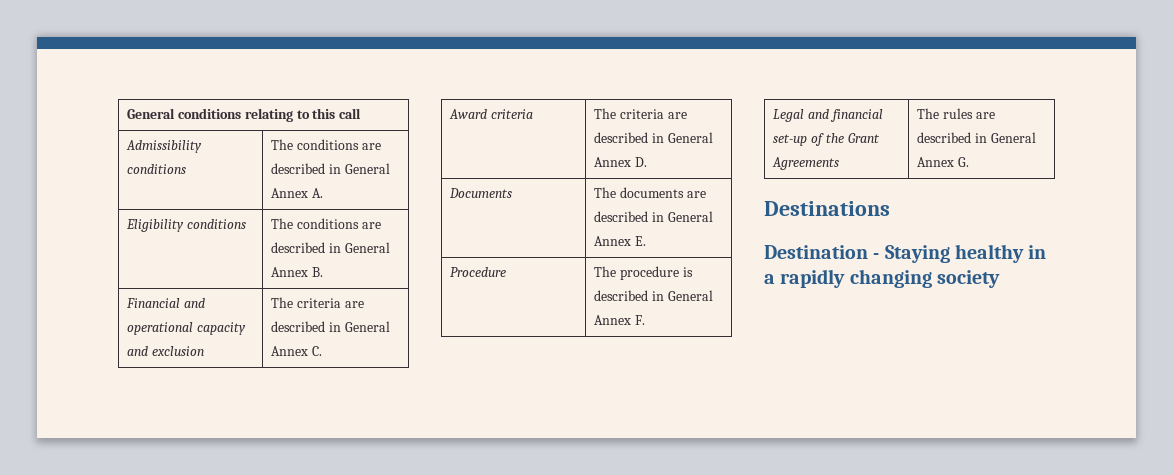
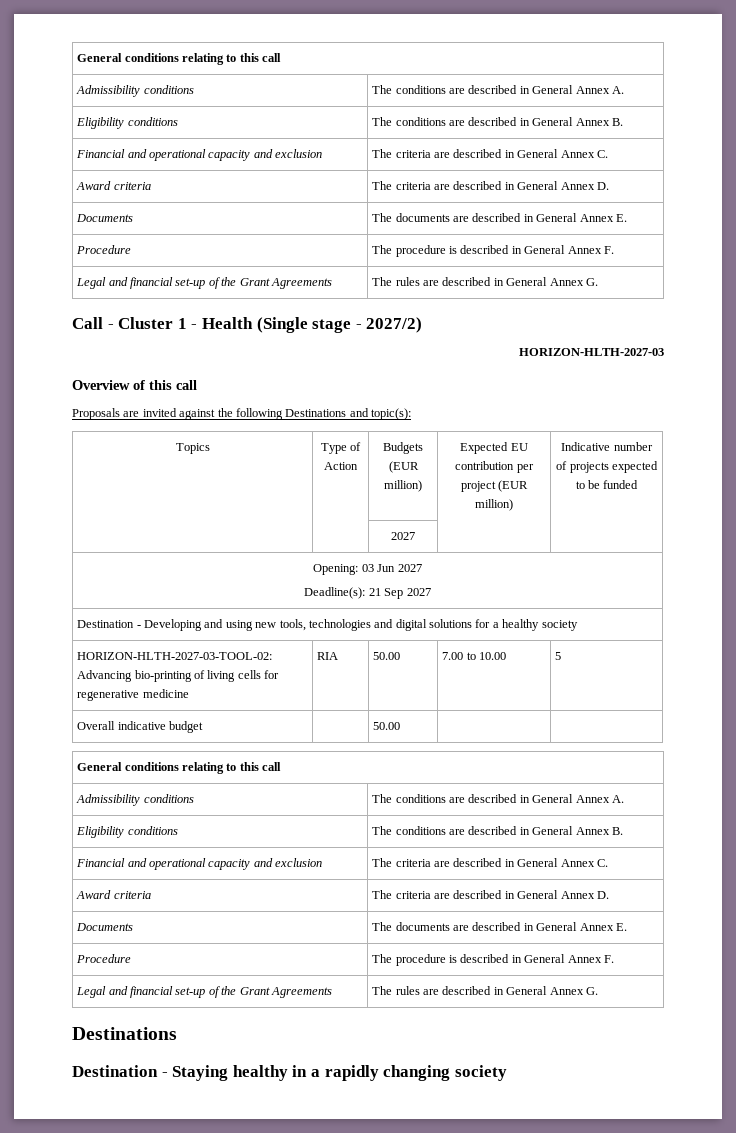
+ Call - Cluster 1 - Health (Single stage - 2027/2)
+ HORIZON-HLTH-2027-03
+ Overview of this call
+ Proposals are invited against the following Destinations and topic(s):
+ Topics | Type of Action | Budgets (EUR million) | Expected EU contribution per project (EUR million) | Indicative number of projects expected to be funded
+ | | 2027 | |
+ Opening: 03 Jun 2027
+ Deadline(s): 21 Sep 2027
+ Destination - Developing and using new tools, technologies and digital solutions for a healthy society
+ HORIZON-HLTH-2027-03-TOOL-02: Advancing bio-printing of living cells for regenerative medicine | RIA | 50.00 | 7.00 to 10.00 | 5
+ Overall indicative budget | | 50.00 | |
+ General conditions relating to this call
+ Admissibility conditions | The conditions are described in General Annex A.
+ Eligibility conditions | The conditions are described in General Annex B.
+ Financial and operational capacity and exclusion | The criteria are described in General Annex C.
+ Award criteria | The criteria are described in General Annex D.
+ Documents | The documents are described in General Annex E.
+ Procedure | The procedure is described in General Annex F.
+ Legal and financial set-up of the Grant Agreements | The rules are described in General Annex G.

